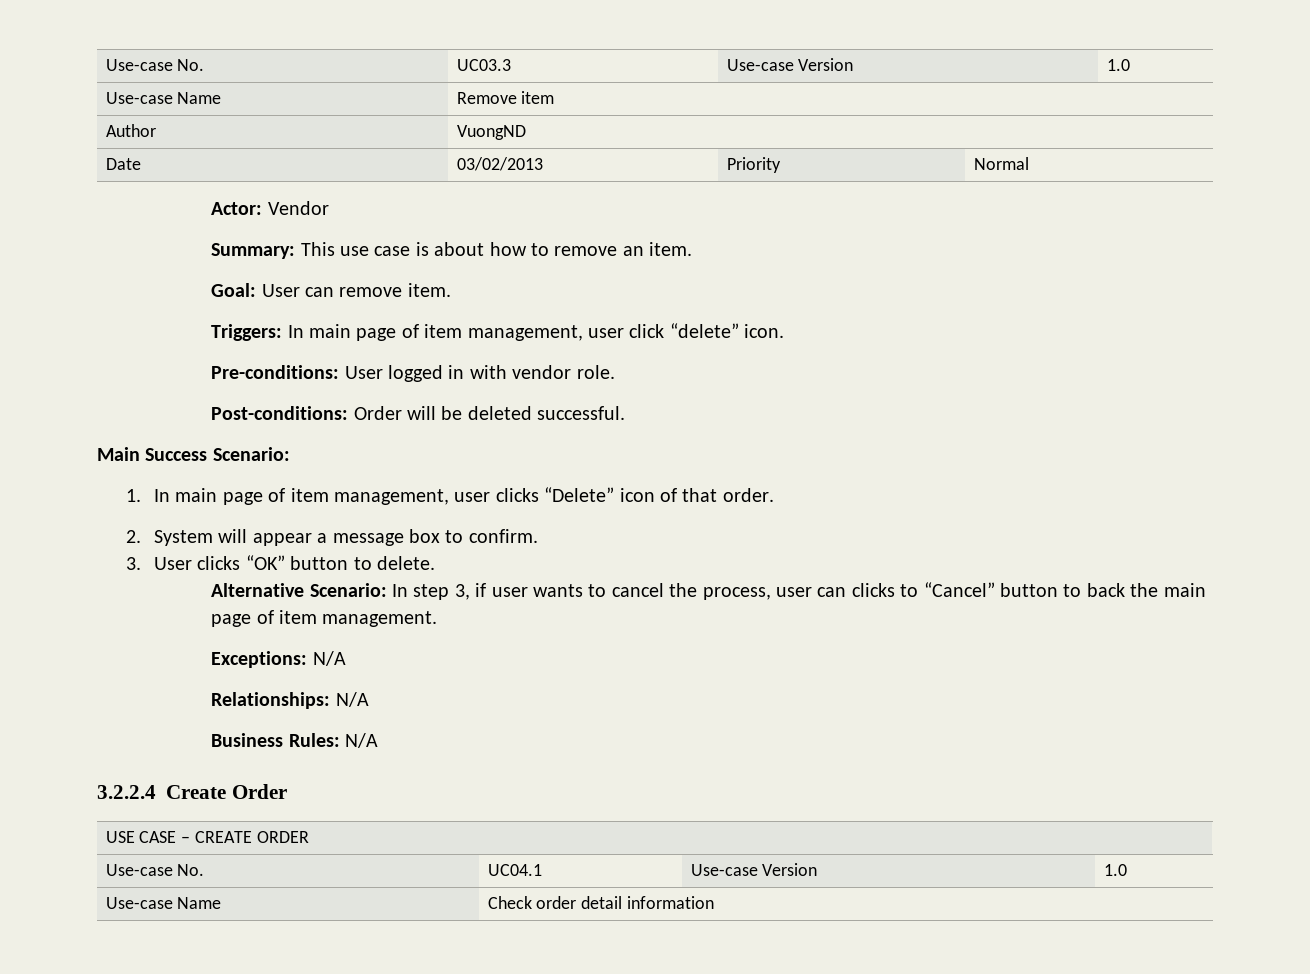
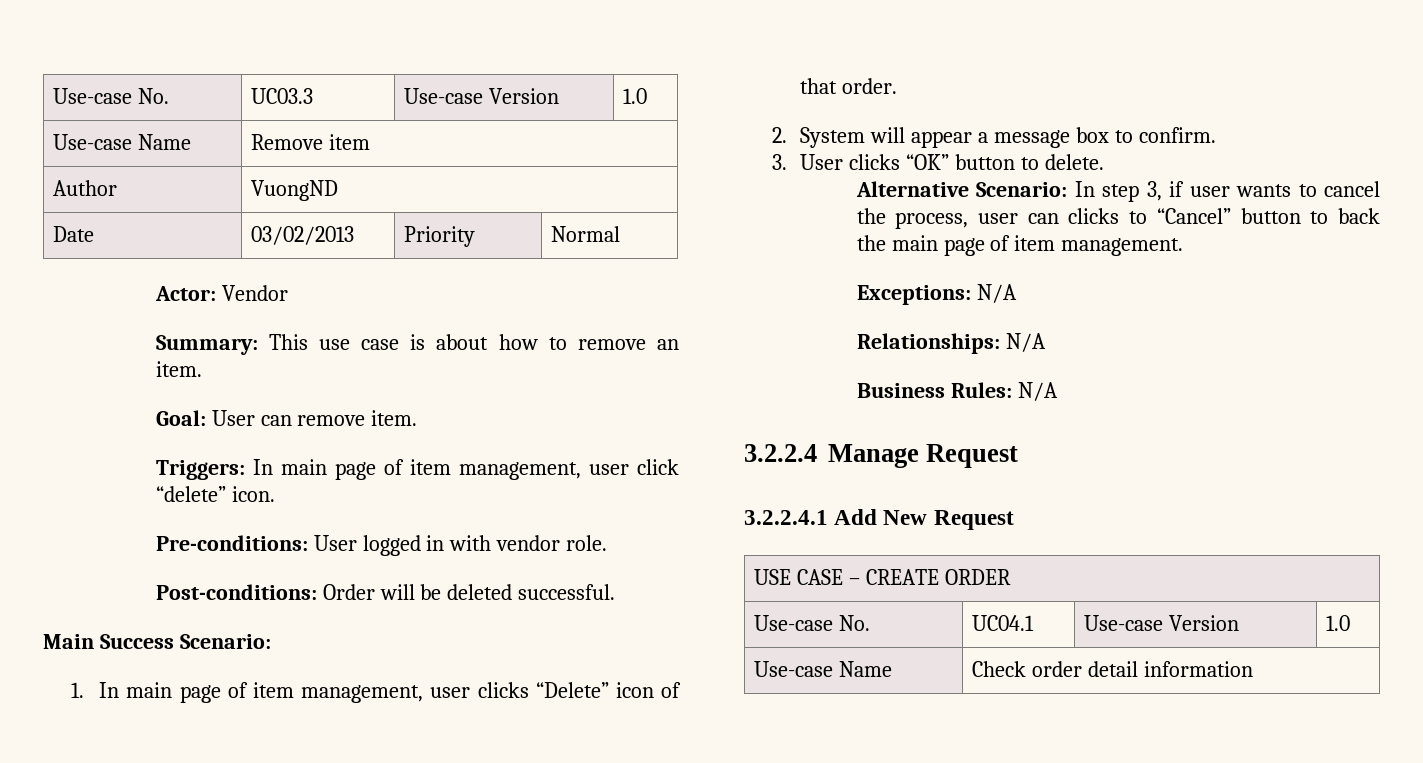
- 3.2.2.4 Create Order
+ 3.2.2.4 Manage Request
+ 3.2.2.4.1 Add New Request

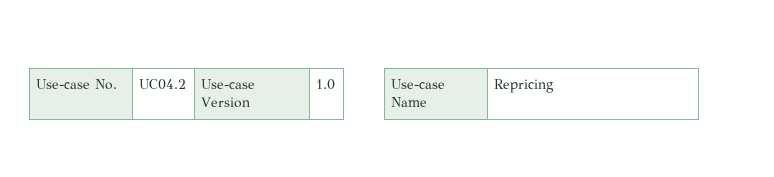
- Use-case No. | UC03.3 | Use-case Version | 1.0
- Use-case Name | Remove item
- Author | VuongND
- Date | 03/02/2013 | Priority | Normal
- Actor: Vendor
- Summary: This use case is about how to remove an item.
- Goal: User can remove item.
- Triggers: In main page of item management, user click “delete” icon.
- Pre-conditions: User logged in with vendor role.
- Post-conditions: Order will be deleted successful.
- Main Success Scenario:
- 1. In main page of item management, user clicks “Delete” icon of that order.
- 2. System will appear a message box to confirm.
- 3. User clicks “OK” button to delete.
- Alternative Scenario: In step 3, if user wants to cancel the process, user can clicks to “Cancel” button to back the main page of item management.
- Exceptions: N/A
- Relationships: N/A
- Business Rules: N/A
- 3.2.2.4 Manage Request
- 3.2.2.4.1 Add New Request
- USE CASE – CREATE ORDER
- Use-case No. | UC04.1 | Use-case Version | 1.0
- Use-case Name | Check order detail information
+ Use-case No. | UC04.2 | Use-case Version | 1.0
+ Use-case Name | Repricing

